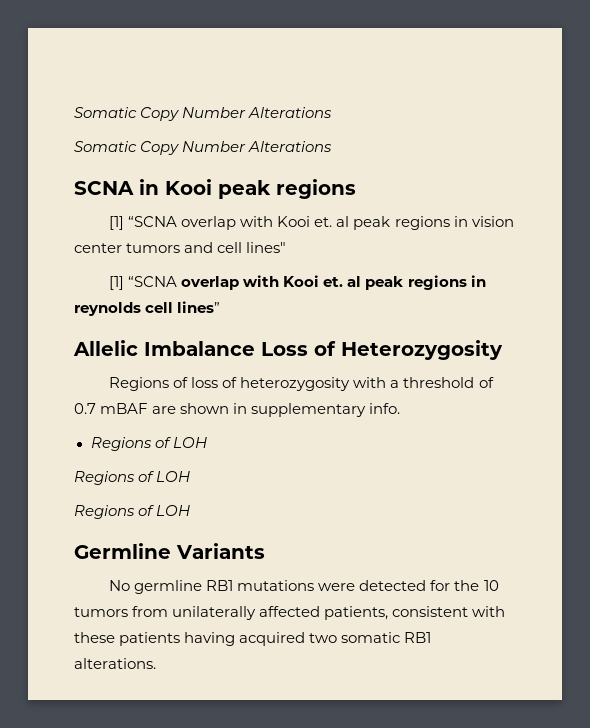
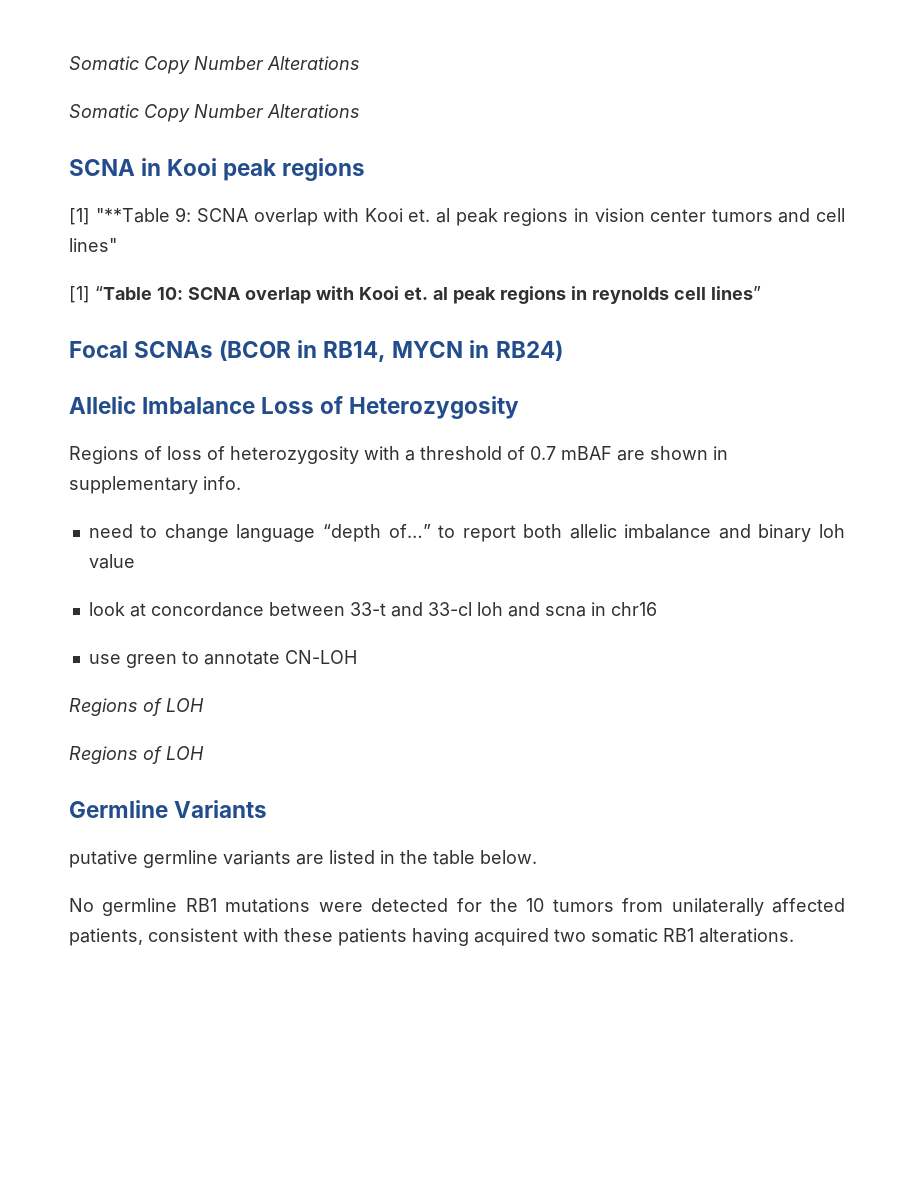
- [1] “SCNA overlap with Kooi et. al peak regions in vision center tumors and cell lines"
+ [1] "**Table 9: SCNA overlap with Kooi et. al peak regions in vision center tumors and cell lines"
- [1] “SCNA overlap with Kooi et. al peak regions in reynolds cell lines”
+ [1] “Table 10: SCNA overlap with Kooi et. al peak regions in reynolds cell lines”
+ Focal SCNAs (BCOR in RB14, MYCN in RB24)
  Regions of loss of heterozygosity with a threshold of 0.7 mBAF are shown in supplementary info.
- Regions of LOH
+ need to change language “depth of…” to report both allelic imbalance and binary loh value
+ look at concordance between 33-t and 33-cl loh and scna in chr16
+ use green to annotate CN-LOH
+ putative germline variants are listed in the table below.

